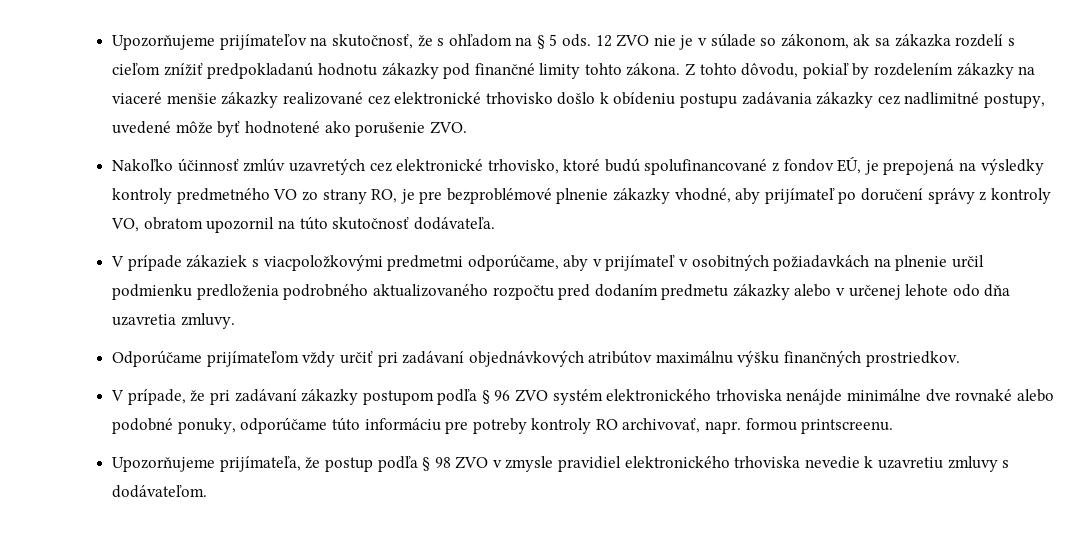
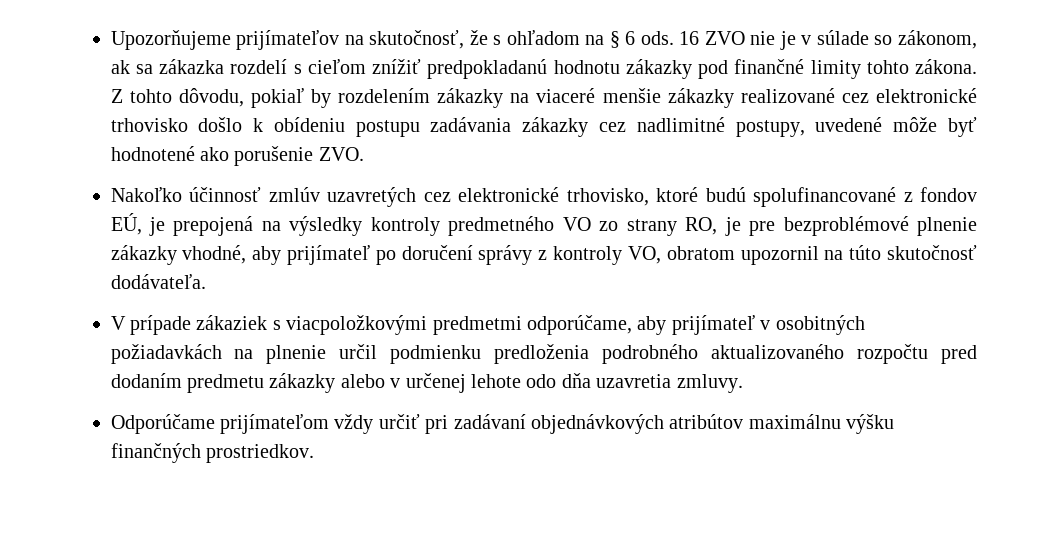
- Upozorňujeme prijímateľov na skutočnosť, že s ohľadom na § 5 ods. 12 ZVO nie je v súlade so zákonom, ak sa zákazka rozdelí s cieľom znížiť predpokladanú hodnotu zákazky pod finančné limity tohto zákona.
+ Upozorňujeme prijímateľov na skutočnosť, že s ohľadom na § 6 ods. 16 ZVO nie je v súlade so zákonom, ak sa zákazka rozdelí s cieľom znížiť predpokladanú hodnotu zákazky pod finančné limity tohto zákona.
- V prípade zákaziek s viacpoložkovými predmetmi odporúčame, aby v prijímateľ v osobitných požiadavkách na plnenie určil podmienku predloženia podrobného aktualizovaného rozpočtu pred dodaním predmetu zákazky alebo v určenej lehote odo dňa uzavretia zmluvy.
+ V prípade zákaziek s viacpoložkovými predmetmi odporúčame, aby prijímateľ v osobitných požiadavkách na plnenie určil podmienku predloženia podrobného aktualizovaného rozpočtu pred dodaním predmetu zákazky alebo v určenej lehote odo dňa uzavretia zmluvy.
- V prípade, že pri zadávaní zákazky postupom podľa § 96 ZVO systém elektronického trhoviska nenájde minimálne dve rovnaké alebo podobné ponuky, odporúčame túto informáciu pre potreby kontroly RO archivovať, napr. formou printscreenu.
- Upozorňujeme prijímateľa, že postup podľa § 98 ZVO v zmysle pravidiel elektronického trhoviska nevedie k uzavretiu zmluvy s dodávateľom.

